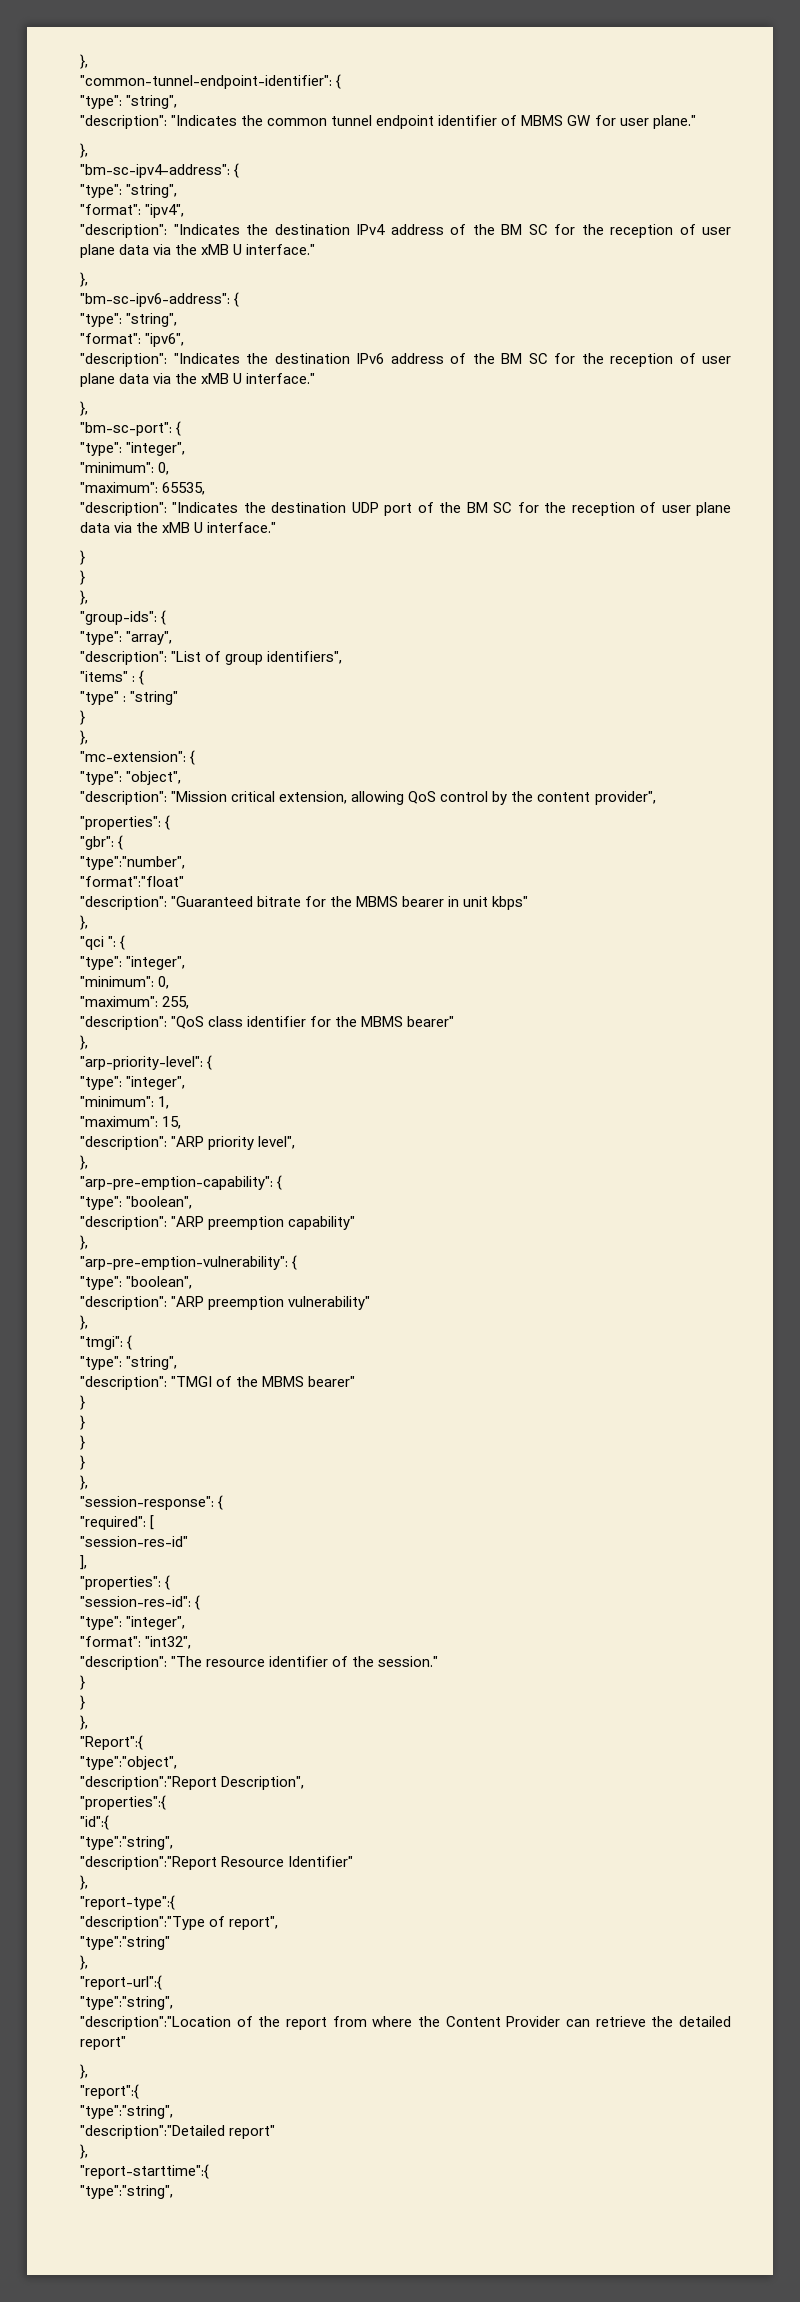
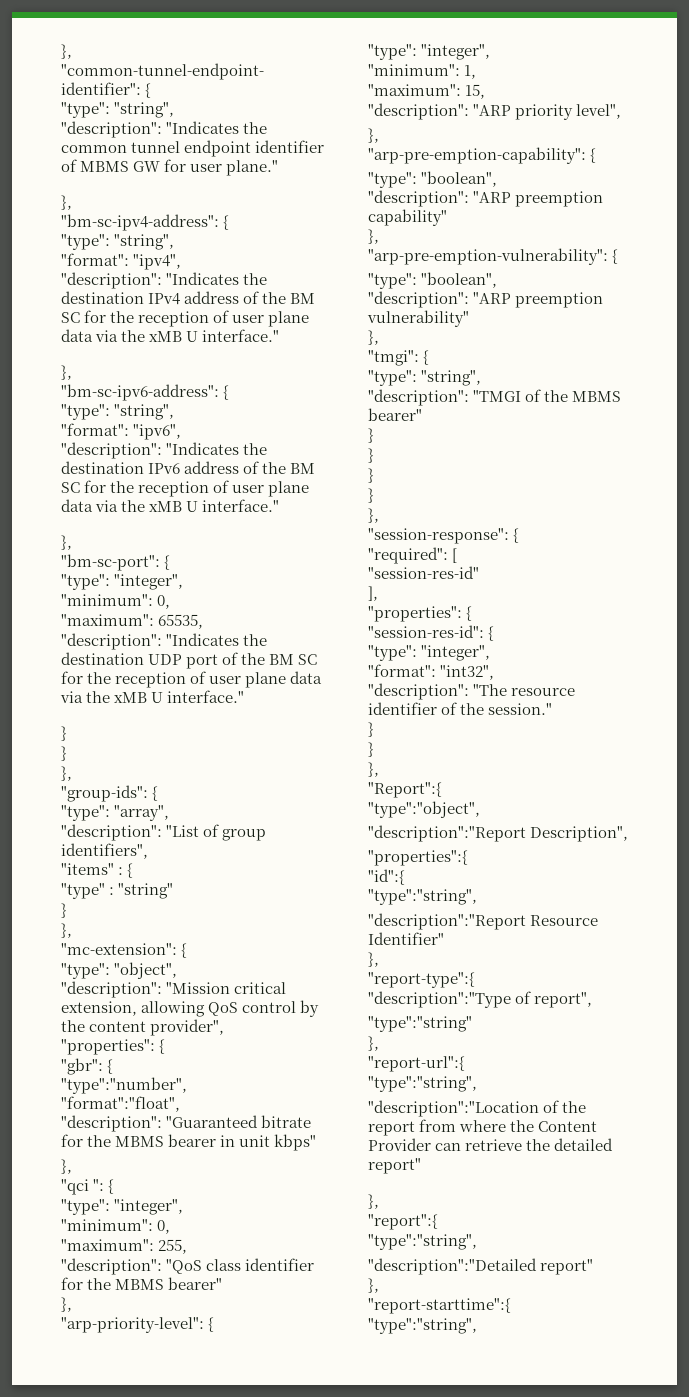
- "format":"float"
+ "format":"float",

